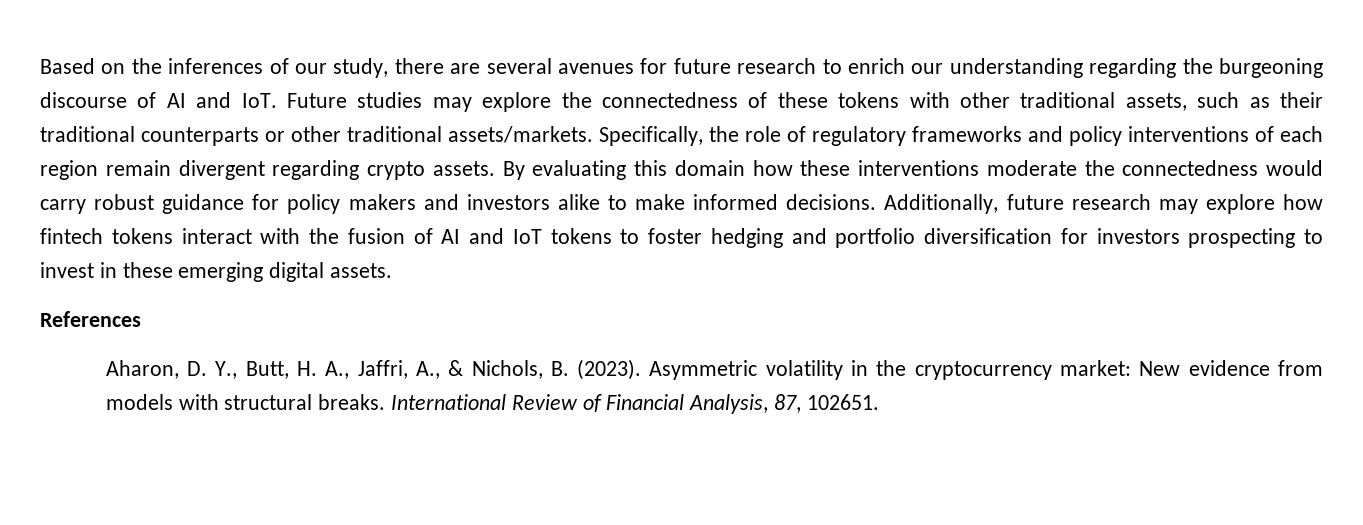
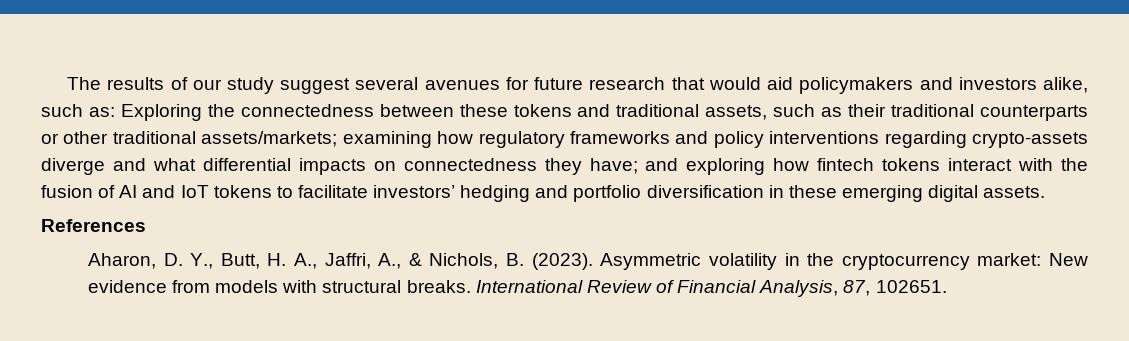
- Based on the inferences of our study, there are several avenues for future research to enrich our understanding regarding the burgeoning discourse of AI and IoT. Future studies may explore the connectedness of these tokens with other traditional assets, such as their traditional counterparts or other traditional assets/markets. Specifically, the role of regulatory frameworks and policy interventions of each region remain divergent regarding crypto assets. By evaluating this domain how these interventions moderate the connectedness would carry robust guidance for policy makers and investors alike to make informed decisions. Additionally, future research may explore how fintech tokens interact with the fusion of AI and IoT tokens to foster hedging and portfolio diversification for investors prospecting to invest in these emerging digital assets.
+ The results of our study suggest several avenues for future research that would aid policymakers and investors alike, such as: Exploring the connectedness between these tokens and traditional assets, such as their traditional counterparts or other traditional assets/markets; examining how regulatory frameworks and policy interventions regarding crypto-assets diverge and what differential impacts on connectedness they have; and exploring how fintech tokens interact with the fusion of AI and IoT tokens to facilitate investors’ hedging and portfolio diversification in these emerging digital assets.

